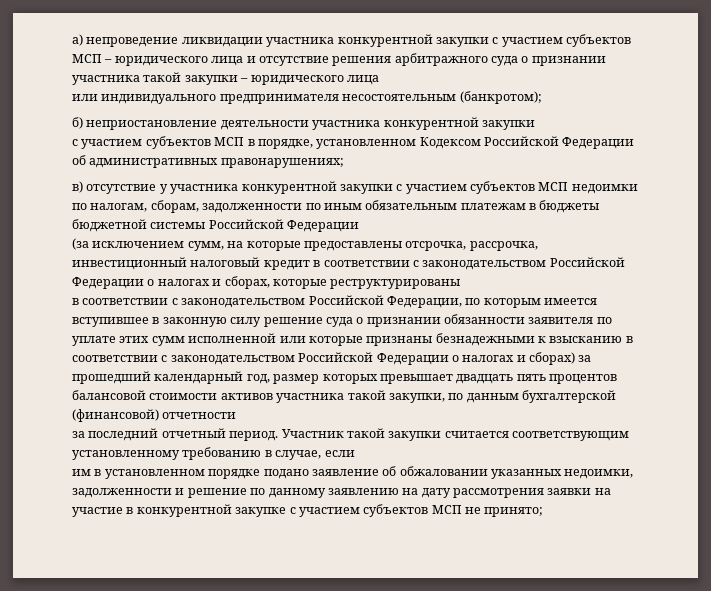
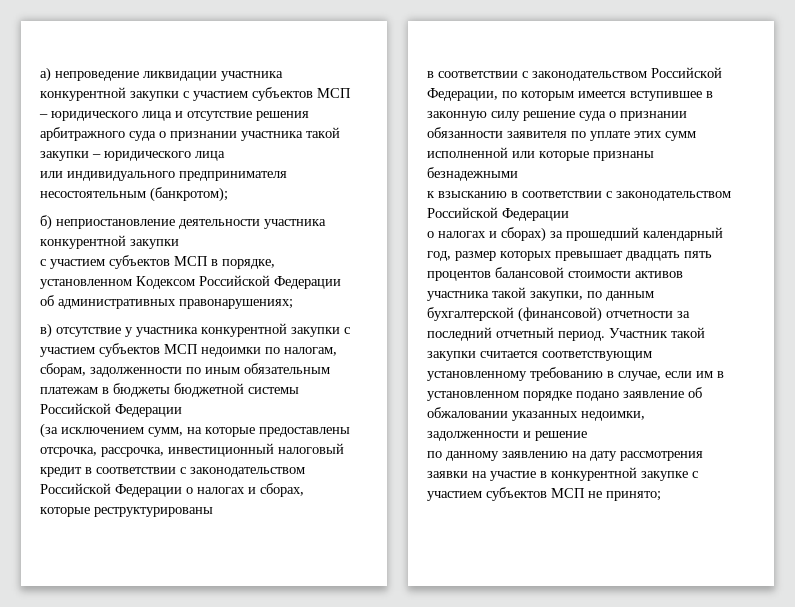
- в соответствии с законодательством Российской Федерации, по которым имеется вступившее в законную силу решение суда о признании обязанности заявителя по уплате этих сумм исполненной или которые признаны безнадежными к взысканию в соответствии с законодательством Российской Федерации о налогах и сборах) за прошедший календарный год, размер которых превышает двадцать пять процентов балансовой стоимости активов участника такой закупки, по данным бухгалтерской (финансовой) отчетности
- за последний отчетный период.
+ в соответствии с законодательством Российской Федерации, по которым имеется вступившее в законную силу решение суда о признании обязанности заявителя по уплате этих сумм исполненной или которые признаны безнадежными
+ к взысканию в соответствии с законодательством Российской Федерации
+ о налогах и сборах) за прошедший календарный год, размер которых превышает двадцать пять процентов балансовой стоимости активов участника такой закупки, по данным бухгалтерской (финансовой) отчетности за последний отчетный период.
- Участник такой закупки считается соответствующим установленному требованию в случае, если
- им в установленном порядке подано заявление об обжаловании указанных недоимки, задолженности и решение по данному заявлению на дату рассмотрения заявки на участие в конкурентной закупке с участием субъектов МСП не принято;
+ Участник такой закупки считается соответствующим установленному требованию в случае, если им в установленном порядке подано заявление об обжаловании указанных недоимки, задолженности и решение
+ по данному заявлению на дату рассмотрения заявки на участие в конкурентной закупке с участием субъектов МСП не принято;

